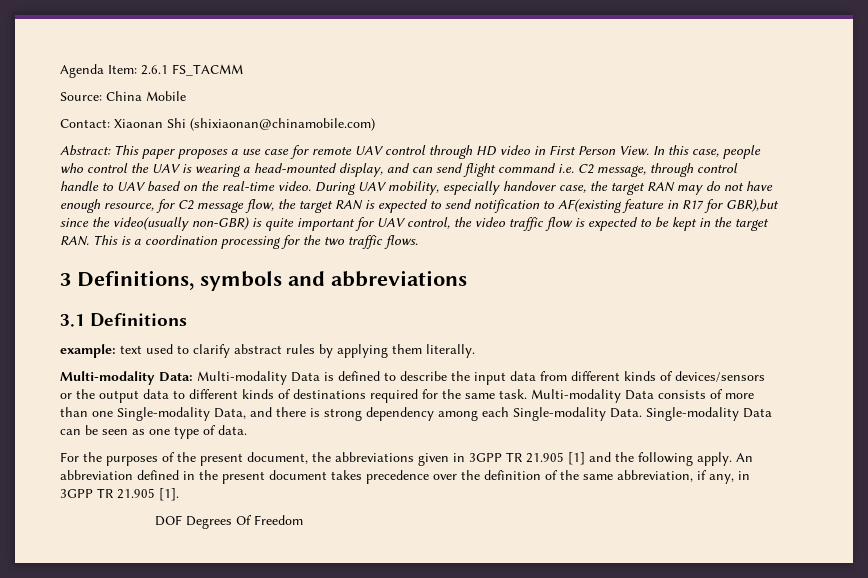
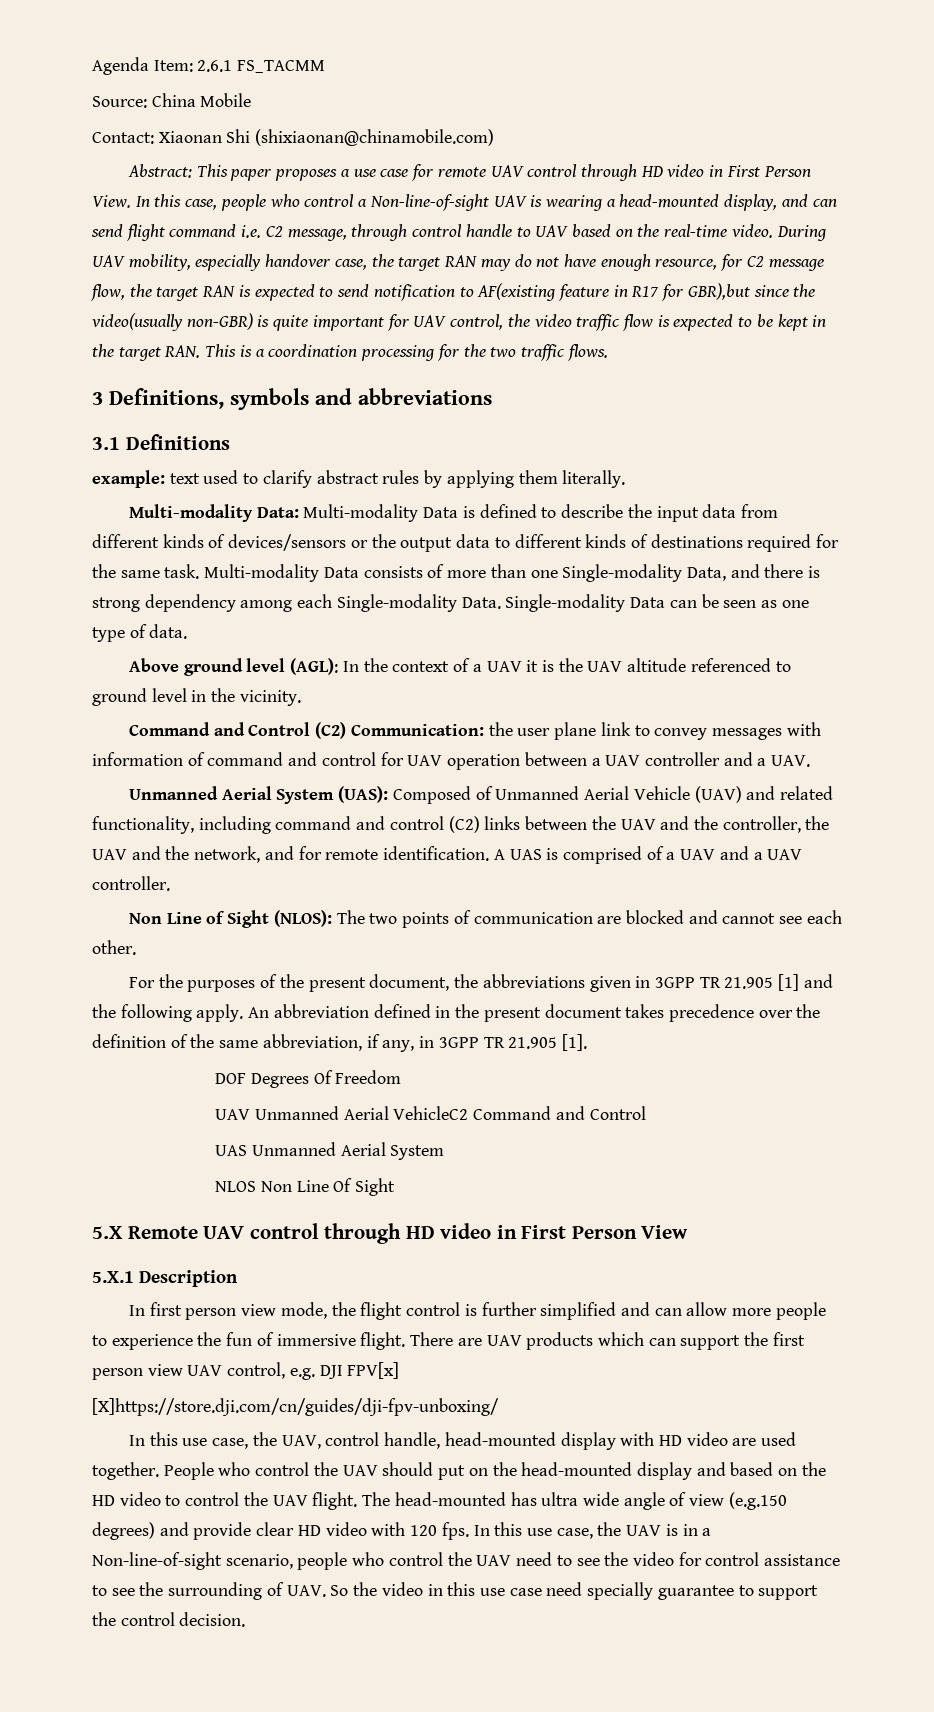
- In this case, people who control the UAV is wearing a head-mounted display, and can send flight command i.e. C2 message, through control handle to UAV based on the real-time video.
+ In this case, people who control a Non-line-of-sight UAV is wearing a head-mounted display, and can send flight command i.e. C2 message, through control handle to UAV based on the real-time video.
+ Above ground level (AGL): In the context of a UAV it is the UAV altitude referenced to ground level in the vicinity.
+ Command and Control (C2) Communication: the user plane link to convey messages with information of command and control for UAV operation between a UAV controller and a UAV.
+ Unmanned Aerial System (UAS): Composed of Unmanned Aerial Vehicle (UAV) and related functionality, including command and control (C2) links between the UAV and the controller, the UAV and the network, and for remote identification. A UAS is comprised of a UAV and a UAV controller.
+ Non Line of Sight (NLOS): The two points of communication are blocked and cannot see each other.
+ UAV Unmanned Aerial VehicleC2 Command and Control
+ UAS Unmanned Aerial System
+ NLOS Non Line Of Sight
+ 5.X Remote UAV control through HD video in First Person View
+ 5.X.1 Description
+ In first person view mode, the flight control is further simplified and can allow more people to experience the fun of immersive flight. There are UAV products which can support the first person view UAV control, e.g. DJI FPV[x]
+ [X]https://store.dji.com/cn/guides/dji-fpv-unboxing/
+ In this use case, the UAV, control handle, head-mounted display with HD video are used together. People who control the UAV should put on the head-mounted display and based on the HD video to control the UAV flight. The head-mounted has ultra wide angle of view (e.g.150 degrees) and provide clear HD video with 120 fps. In this use case, the UAV is in a Non-line-of-sight scenario, people who control the UAV need to see the video for control assistance to see the surrounding of UAV. So the video in this use case need specially guarantee to support the control decision.

